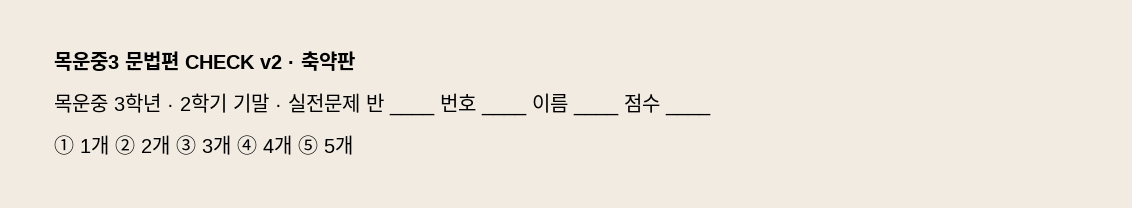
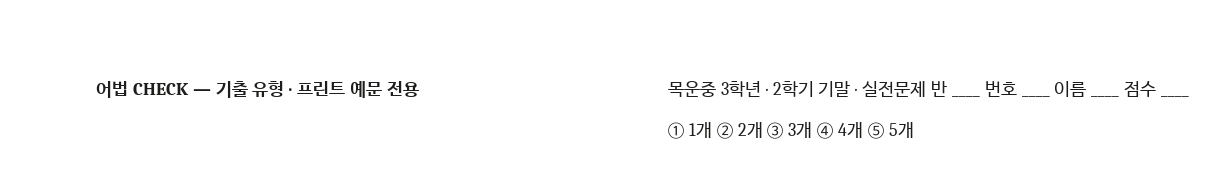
- 목운중3 문법편 CHECK v2 · 축약판
+ 어법 CHECK — 기출 유형 · 프린트 예문 전용

